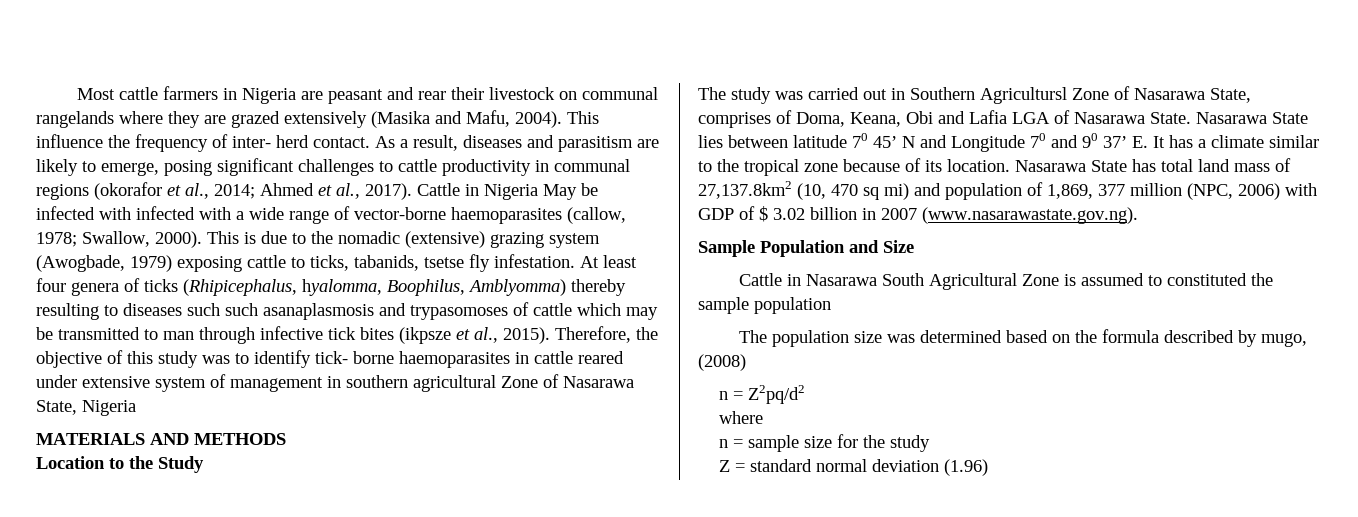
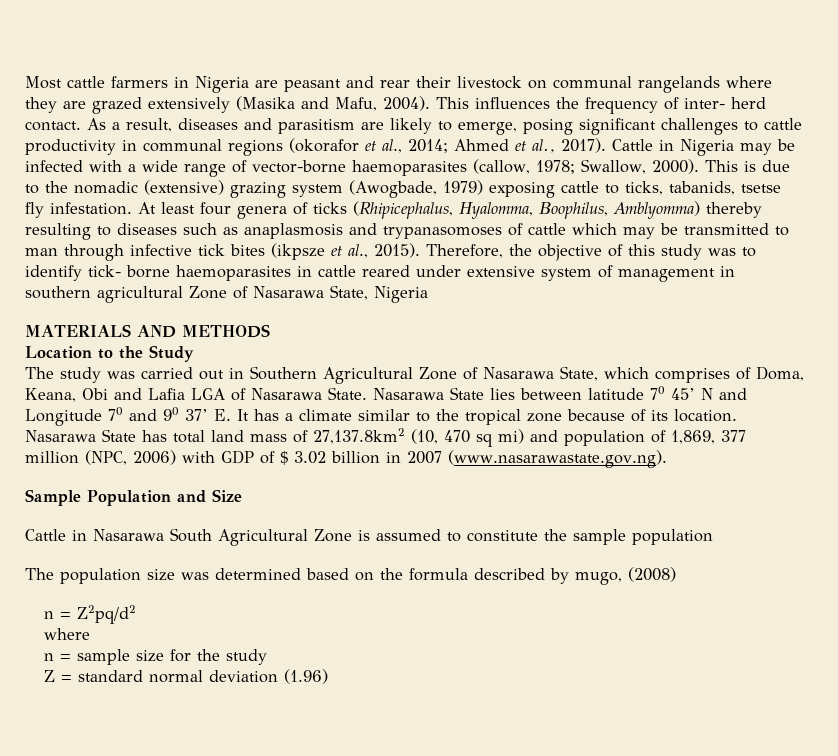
- This influence the frequency of inter- herd contact.
+ This influences the frequency of inter- herd contact.
- Cattle in Nigeria May be infected with infected with a wide range of vector-borne haemoparasites (callow, 1978; Swallow, 2000).
+ Cattle in Nigeria may be infected with a wide range of vector-borne haemoparasites (callow, 1978; Swallow, 2000).
- At least four genera of ticks (Rhipicephalus, hyalomma, Boophilus, Amblyomma) thereby resulting to diseases such such asanaplasmosis and trypasomoses of cattle which may be transmitted to man through infective tick bites (ikpsze et al., 2015).
+ At least four genera of ticks (Rhipicephalus, Hyalomma, Boophilus, Amblyomma) thereby resulting to diseases such as anaplasmosis and trypanasomoses of cattle which may be transmitted to man through infective tick bites (ikpsze et al., 2015).
- The study was carried out in Southern Agricultursl Zone of Nasarawa State, comprises of Doma, Keana, Obi and Lafia LGA of Nasarawa State.
+ The study was carried out in Southern Agricultural Zone of Nasarawa State, which comprises of Doma, Keana, Obi and Lafia LGA of Nasarawa State.
- Cattle in Nasarawa South Agricultural Zone is assumed to constituted the sample population
+ Cattle in Nasarawa South Agricultural Zone is assumed to constitute the sample population

